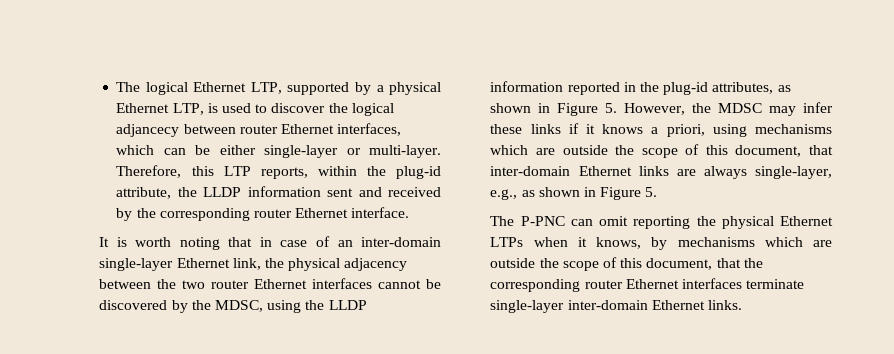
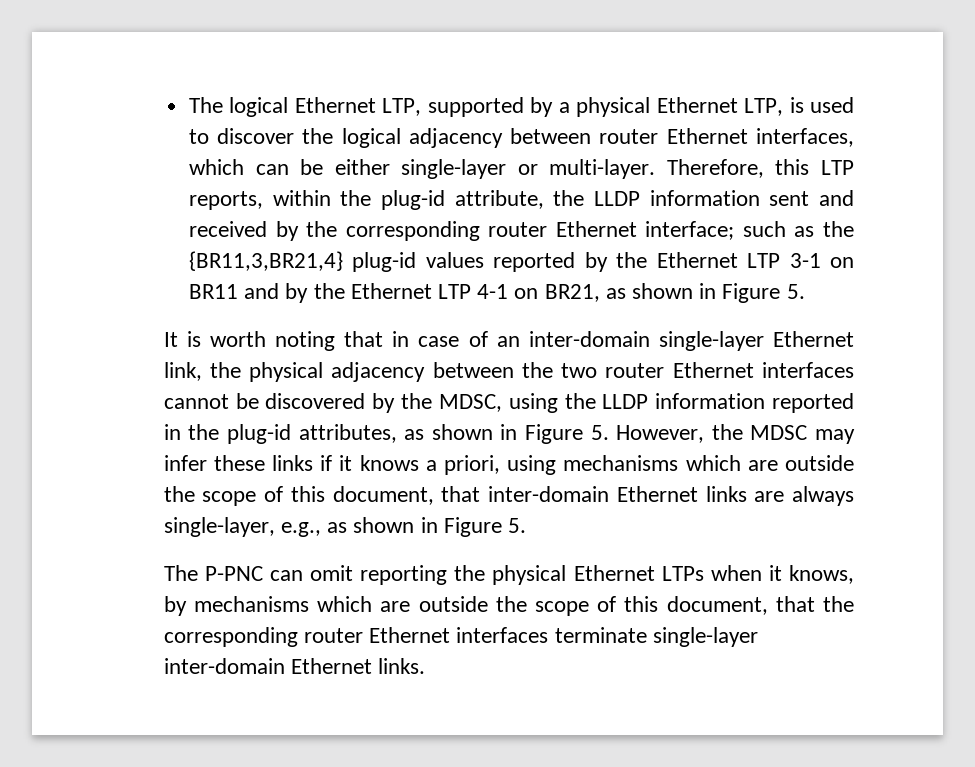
- The logical Ethernet LTP, supported by a physical Ethernet LTP, is used to discover the logical adjancecy between router Ethernet interfaces, which can be either single-layer or multi-layer.
+ The logical Ethernet LTP, supported by a physical Ethernet LTP, is used to discover the logical adjacency between router Ethernet interfaces, which can be either single-layer or multi-layer.
- Therefore, this LTP reports, within the plug-id attribute, the LLDP information sent and received by the corresponding router Ethernet interface.
+ Therefore, this LTP reports, within the plug-id attribute, the LLDP information sent and received by the corresponding router Ethernet interface; such as the {BR11,3,BR21,4} plug-id values reported by the Ethernet LTP 3-1 on BR11 and by the Ethernet LTP 4-1 on BR21, as shown in Figure 5.

